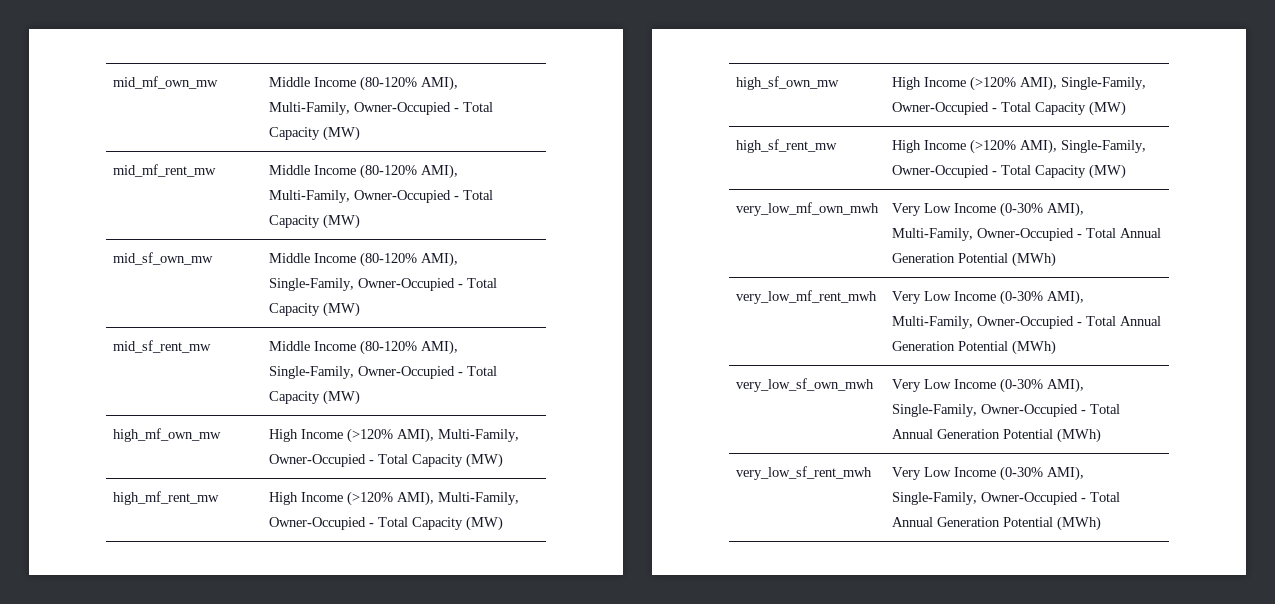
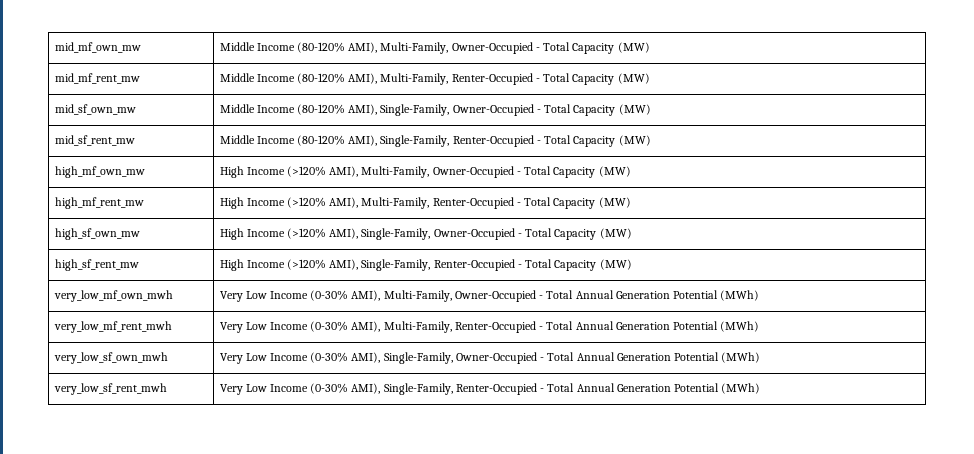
- mid_mf_rent_mw | Middle Income (80-120% AMI), Multi-Family, Owner-Occupied - Total Capacity (MW)
+ mid_mf_rent_mw | Middle Income (80-120% AMI), Multi-Family, Renter-Occupied - Total Capacity (MW)
- mid_sf_rent_mw | Middle Income (80-120% AMI), Single-Family, Owner-Occupied - Total Capacity (MW)
+ mid_sf_rent_mw | Middle Income (80-120% AMI), Single-Family, Renter-Occupied - Total Capacity (MW)
- high_mf_rent_mw | High Income (>120% AMI), Multi-Family, Owner-Occupied - Total Capacity (MW)
+ high_mf_rent_mw | High Income (>120% AMI), Multi-Family, Renter-Occupied - Total Capacity (MW)
- high_sf_rent_mw | High Income (>120% AMI), Single-Family, Owner-Occupied - Total Capacity (MW)
+ high_sf_rent_mw | High Income (>120% AMI), Single-Family, Renter-Occupied - Total Capacity (MW)
- very_low_mf_rent_mwh | Very Low Income (0-30% AMI), Multi-Family, Owner-Occupied - Total Annual Generation Potential (MWh)
+ very_low_mf_rent_mwh | Very Low Income (0-30% AMI), Multi-Family, Renter-Occupied - Total Annual Generation Potential (MWh)
- very_low_sf_rent_mwh | Very Low Income (0-30% AMI), Single-Family, Owner-Occupied - Total Annual Generation Potential (MWh)
+ very_low_sf_rent_mwh | Very Low Income (0-30% AMI), Single-Family, Renter-Occupied - Total Annual Generation Potential (MWh)

